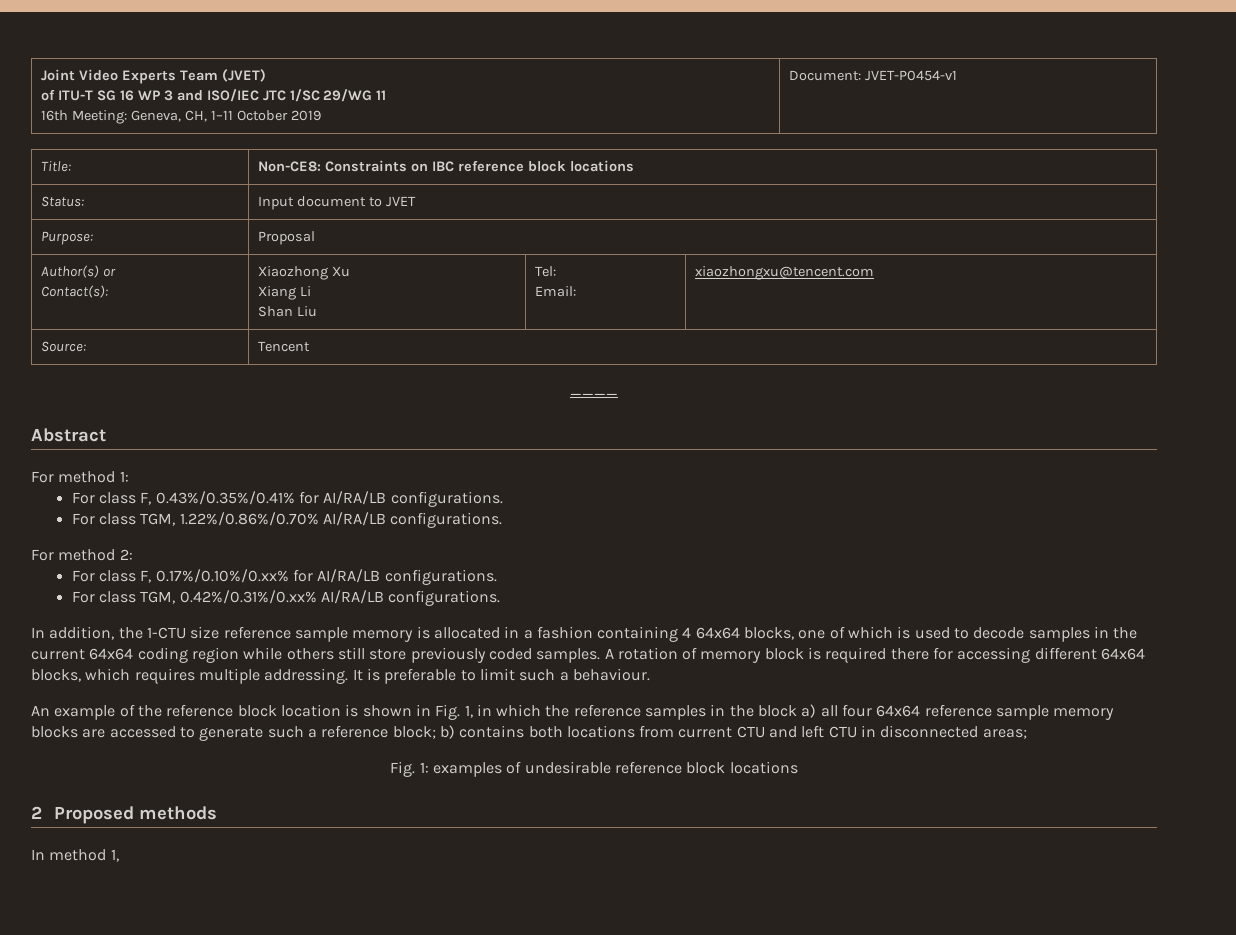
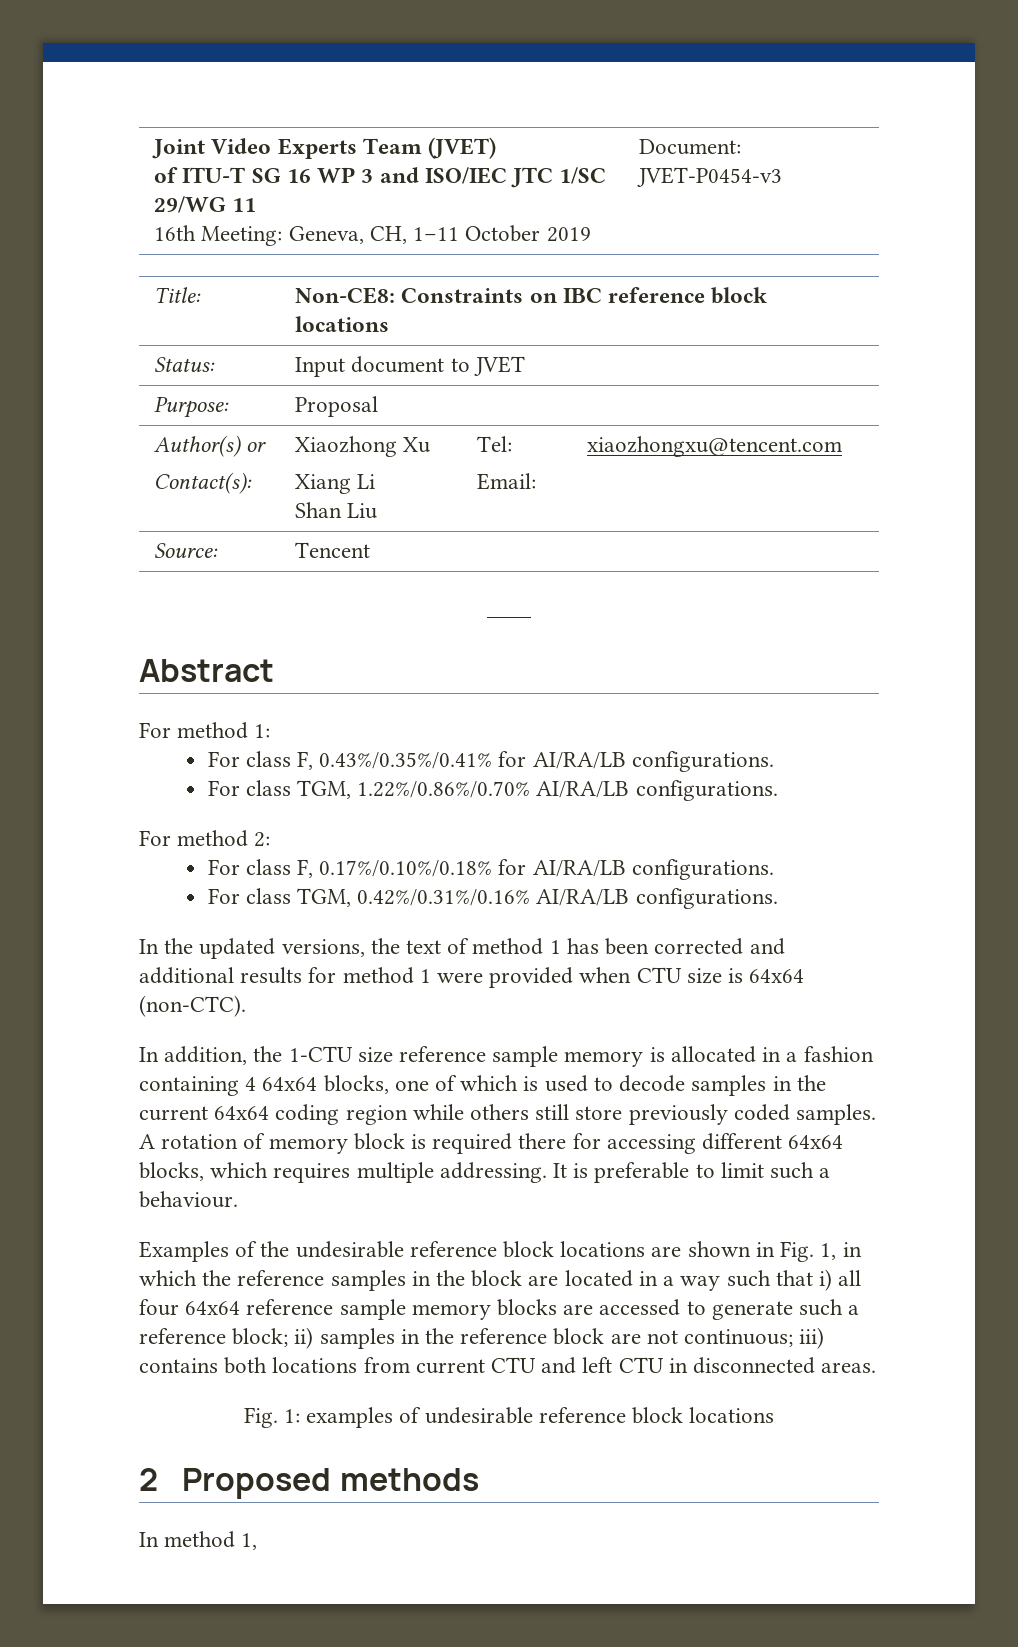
  Joint Video Experts Team (JVET)
  of ITU-T SG 16 WP 3 and ISO/IEC JTC 1/SC 29/WG 11
- 16th Meeting: Geneva, CH, 1–11 October 2019 | Document: JVET-P0454-v1
+ 16th Meeting: Geneva, CH, 1–11 October 2019 | Document: JVET-P0454-v3
- For class F, 0.17%/0.10%/0.xx% for AI/RA/LB configurations.
- For class TGM, 0.42%/0.31%/0.xx% AI/RA/LB configurations.
+ For class F, 0.17%/0.10%/0.18% for AI/RA/LB configurations.
+ For class TGM, 0.42%/0.31%/0.16% AI/RA/LB configurations.
+ In the updated versions, the text of method 1 has been corrected and additional results for method 1 were provided when CTU size is 64x64 (non-CTC).
- An example of the reference block location is shown in Fig. 1, in which the reference samples in the block a) all four 64x64 reference sample memory blocks are accessed to generate such a reference block; b) contains both locations from current CTU and left CTU in disconnected areas;
+ Examples of the undesirable reference block locations are shown in Fig. 1, in which the reference samples in the block are located in a way such that i) all four 64x64 reference sample memory blocks are accessed to generate such a reference block; ii) samples in the reference block are not continuous; iii) contains both locations from current CTU and left CTU in disconnected areas.

